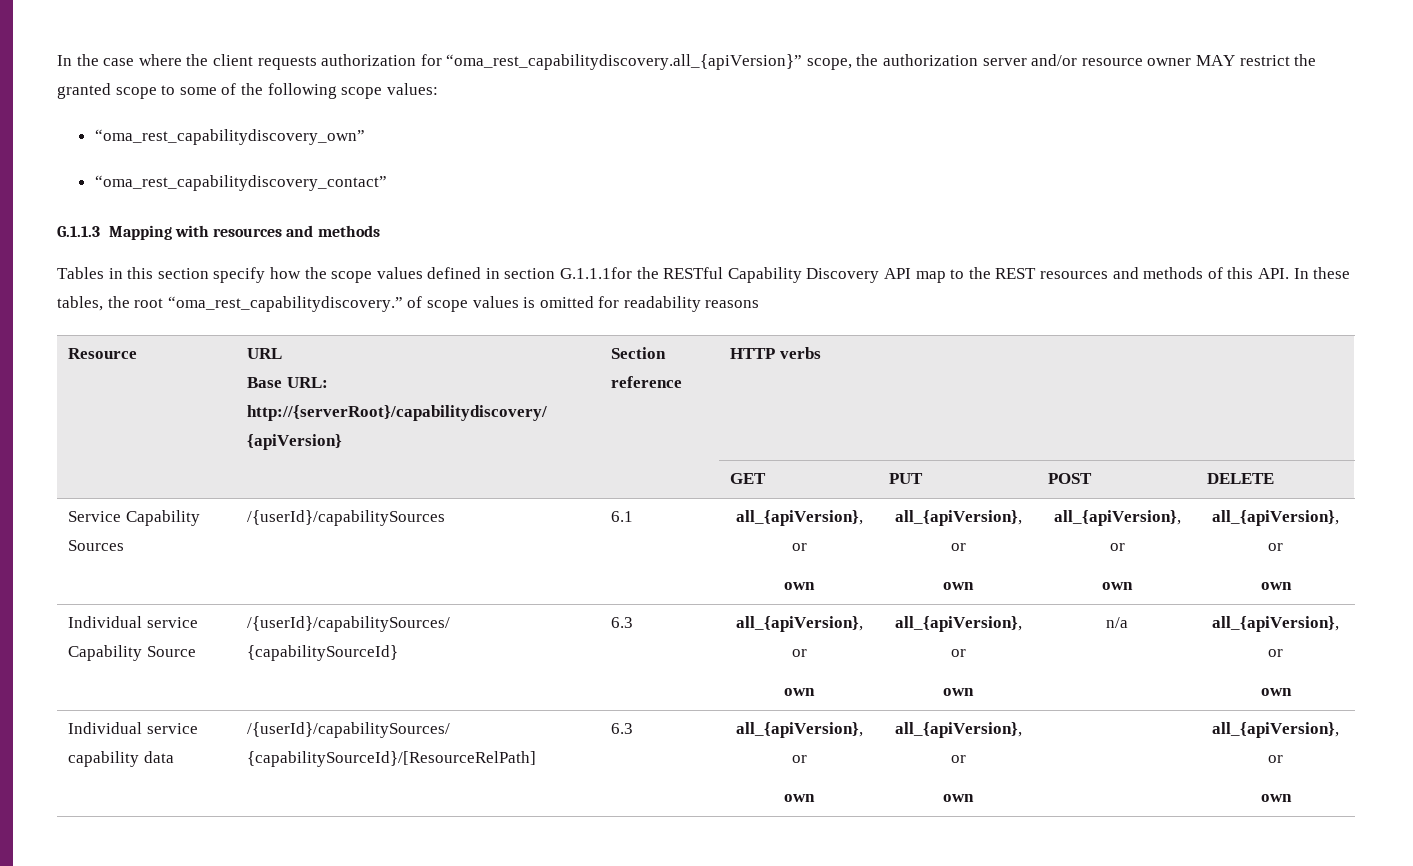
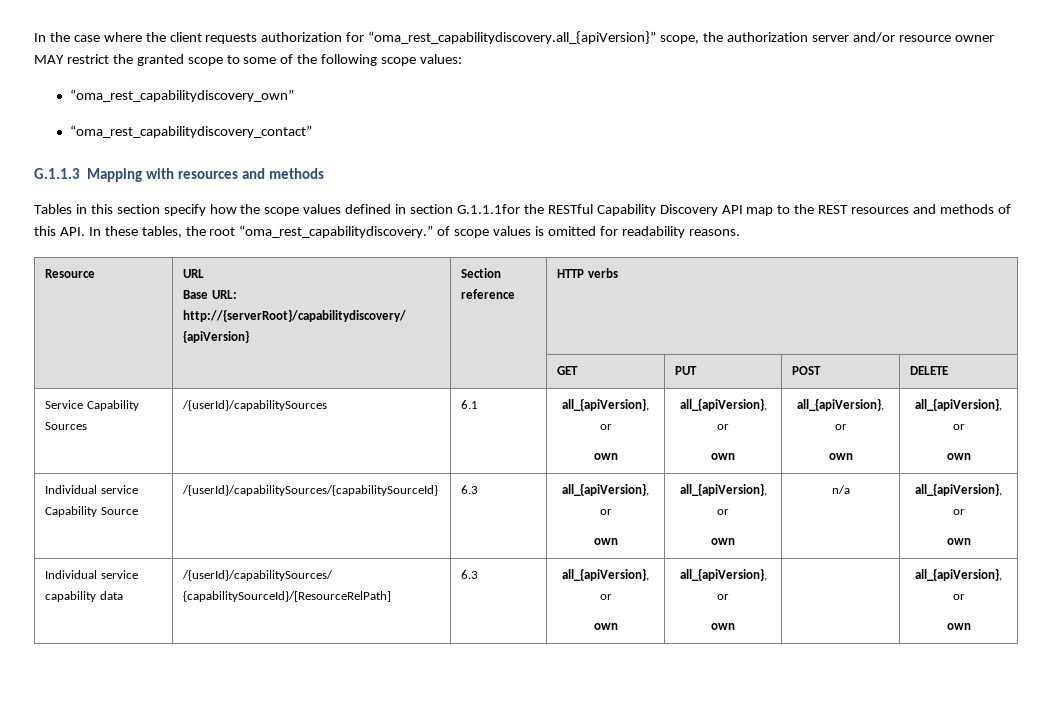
- Tables in this section specify how the scope values defined in section G.1.1.1for the RESTful Capability Discovery API map to the REST resources and methods of this API. In these tables, the root “oma_rest_capabilitydiscovery.” of scope values is omitted for readability reasons
+ Tables in this section specify how the scope values defined in section G.1.1.1for the RESTful Capability Discovery API map to the REST resources and methods of this API. In these tables, the root “oma_rest_capabilitydiscovery.” of scope values is omitted for readability reasons.

